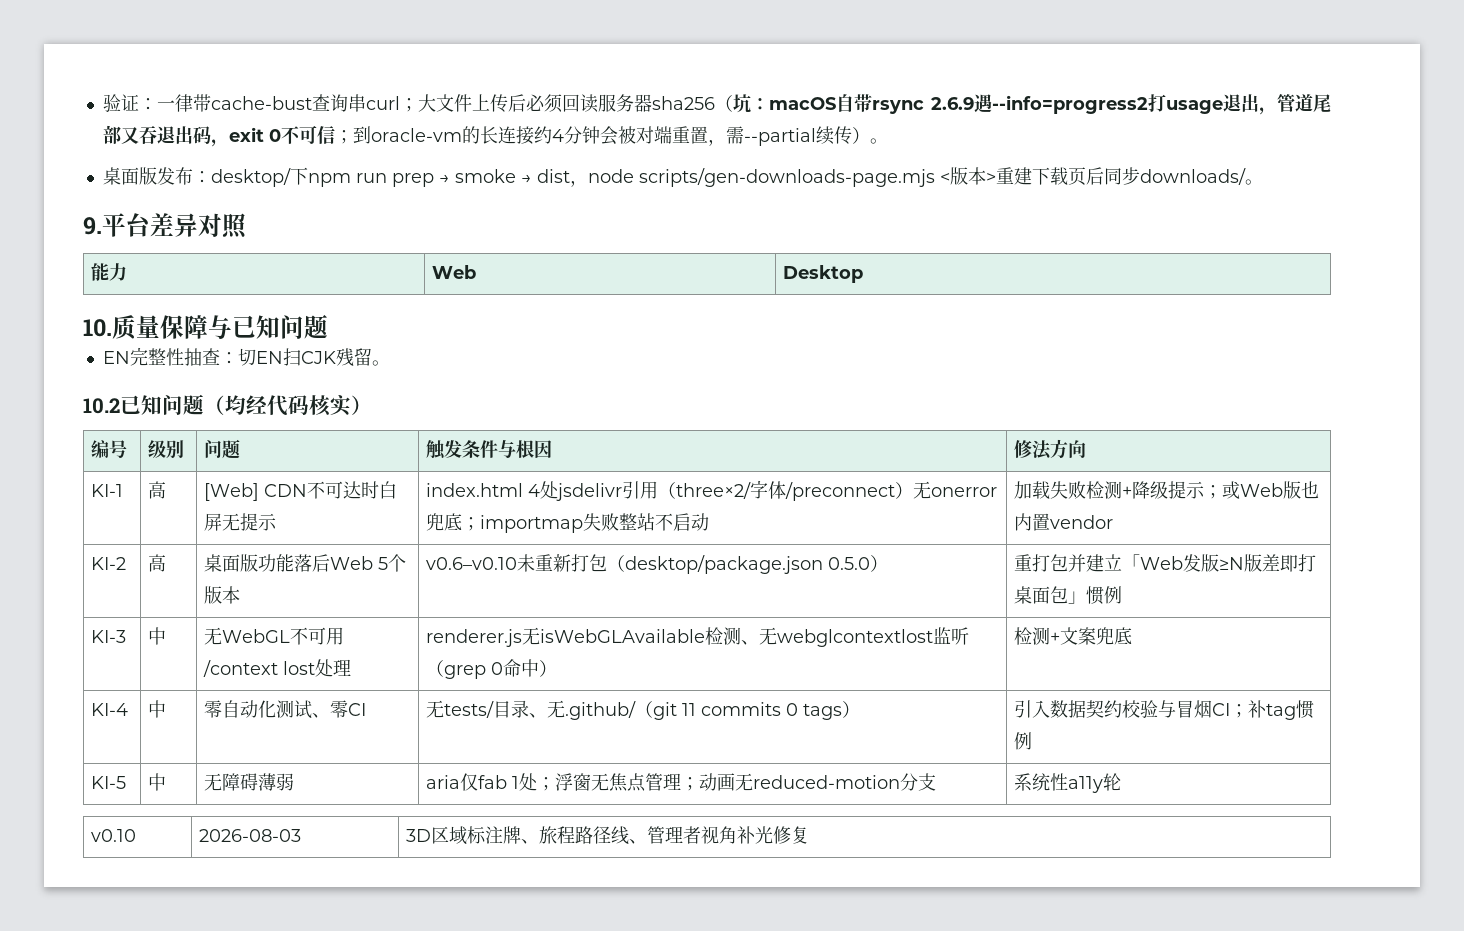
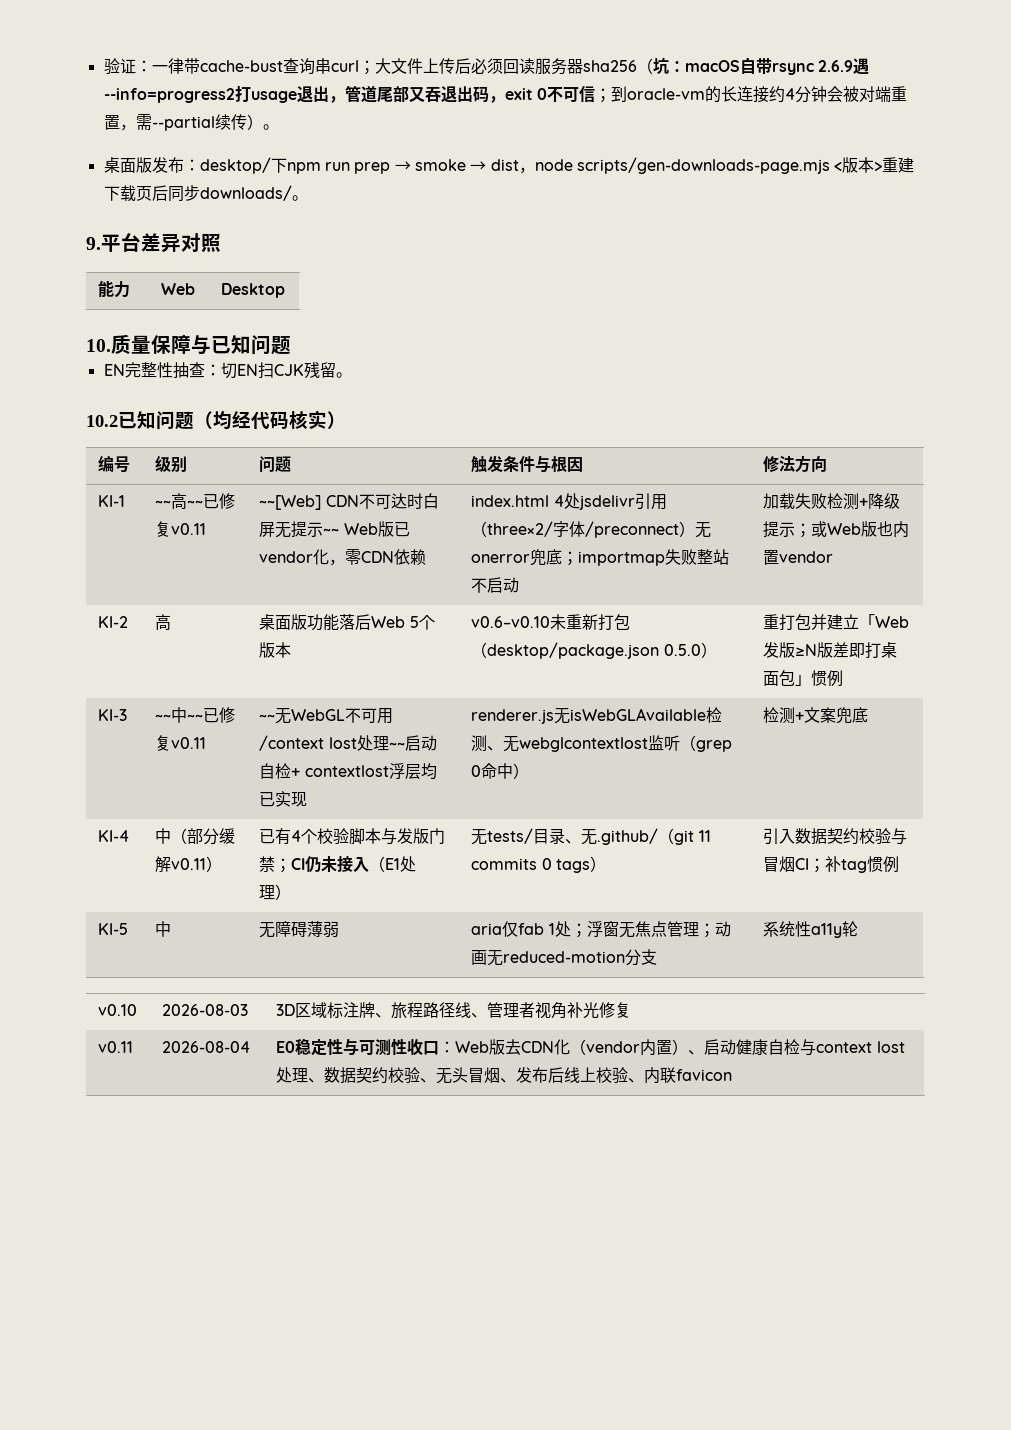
- 高 | [Web] CDN不可达时白屏无提示
+ ~~高~~已修复v0.11 | ~~[Web] CDN不可达时白屏无提示~~ Web版已vendor化，零CDN依赖
- KI-3 | 中 | 无WebGL不可用/context lost处理 | renderer.js无isWebGLAvailable检测、无webglcontextlost监听（grep 0命中） | 检测+文案兜底
+ KI-3 | ~~中~~已修复v0.11 | ~~无WebGL不可用/context lost处理~~启动自检+ contextlost浮层均已实现 | renderer.js无isWebGLAvailable检测、无webglcontextlost监听（grep 0命中） | 检测+文案兜底
- KI-4 | 中 | 零自动化测试、零CI | 无tests/目录、无.github/（git 11 commits 0 tags） | 引入数据契约校验与冒烟CI；补tag惯例
+ KI-4 | 中（部分缓解v0.11） | 已有4个校验脚本与发版门禁；CI仍未接入（E1处理） | 无tests/目录、无.github/（git 11 commits 0 tags） | 引入数据契约校验与冒烟CI；补tag惯例
+ v0.11 | 2026-08-04 | E0稳定性与可测性收口：Web版去CDN化（vendor内置）、启动健康自检与context lost处理、数据契约校验、无头冒烟、发布后线上校验、内联favicon

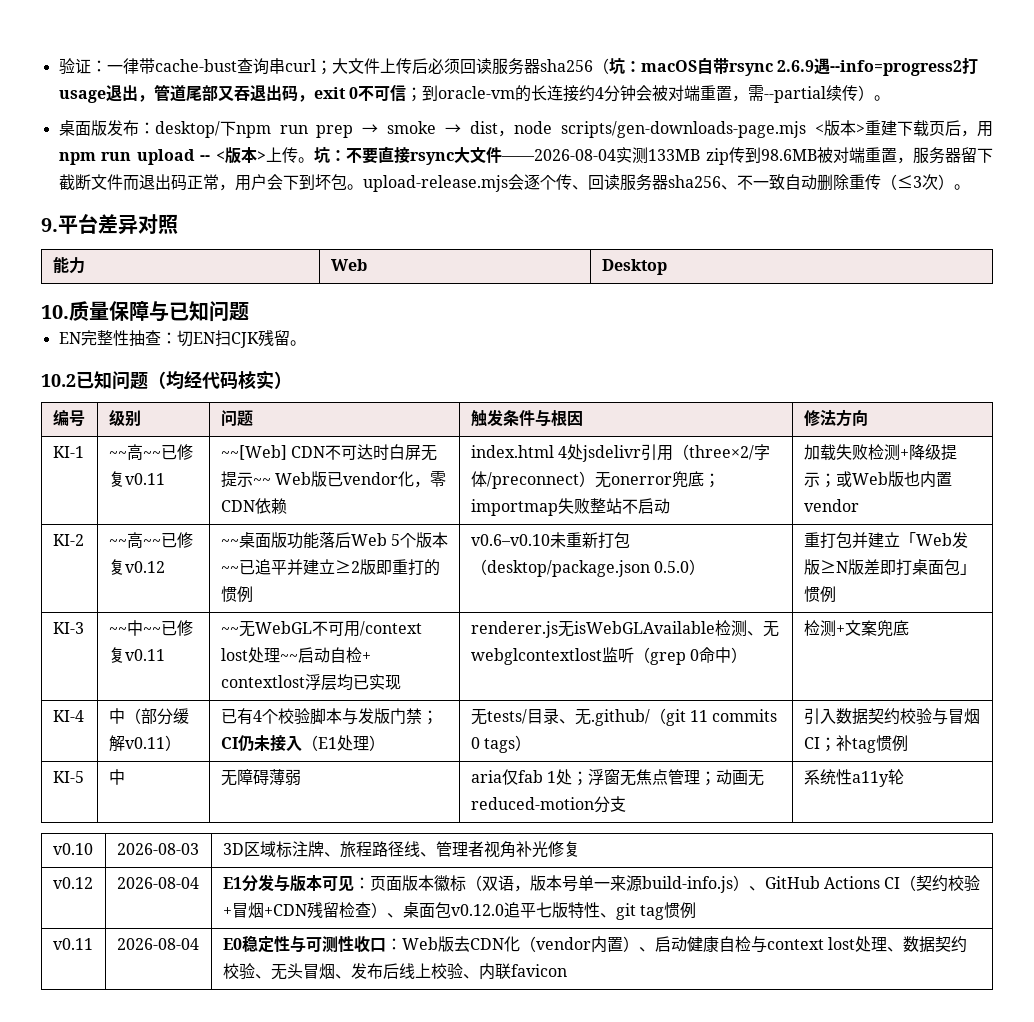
- 桌面版发布：desktop/下npm run prep → smoke → dist，node scripts/gen-downloads-page.mjs <版本>重建下载页后同步downloads/。
+ 桌面版发布：desktop/下npm run prep → smoke → dist，node scripts/gen-downloads-page.mjs <版本>重建下载页后，用npm run upload -- <版本>上传。坑：不要直接rsync大文件——2026-08-04实测133MB zip传到98.6MB被对端重置，服务器留下截断文件而退出码正常，用户会下到坏包。upload-release.mjs会逐个传、回读服务器sha256、不一致自动删除重传（≤3次）。
- 高 | 桌面版功能落后Web 5个版本
+ ~~高~~已修复v0.12 | ~~桌面版功能落后Web 5个版本~~已追平并建立≥2版即重打的惯例
+ v0.12 | 2026-08-04 | E1分发与版本可见：页面版本徽标（双语，版本号单一来源build-info.js）、GitHub Actions CI（契约校验+冒烟+CDN残留检查）、桌面包v0.12.0追平七版特性、git tag惯例

